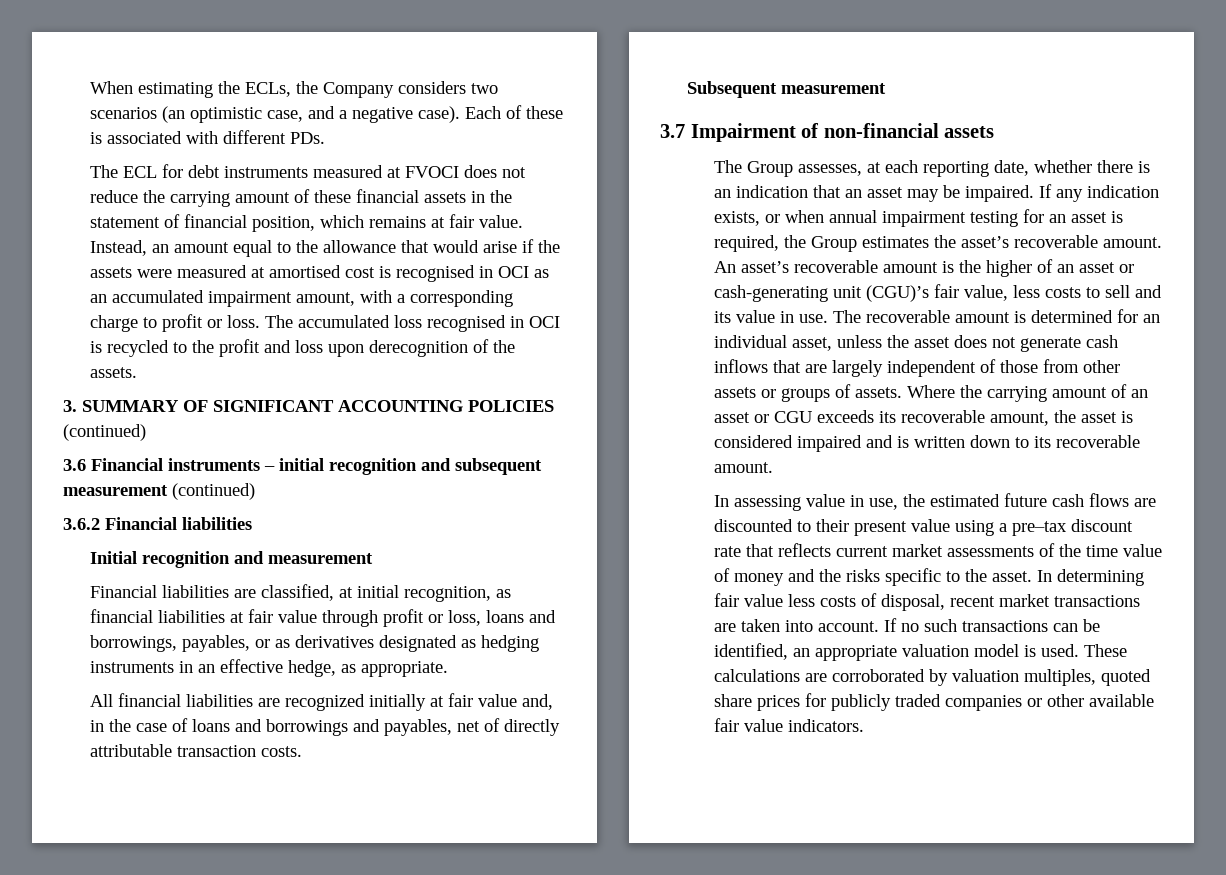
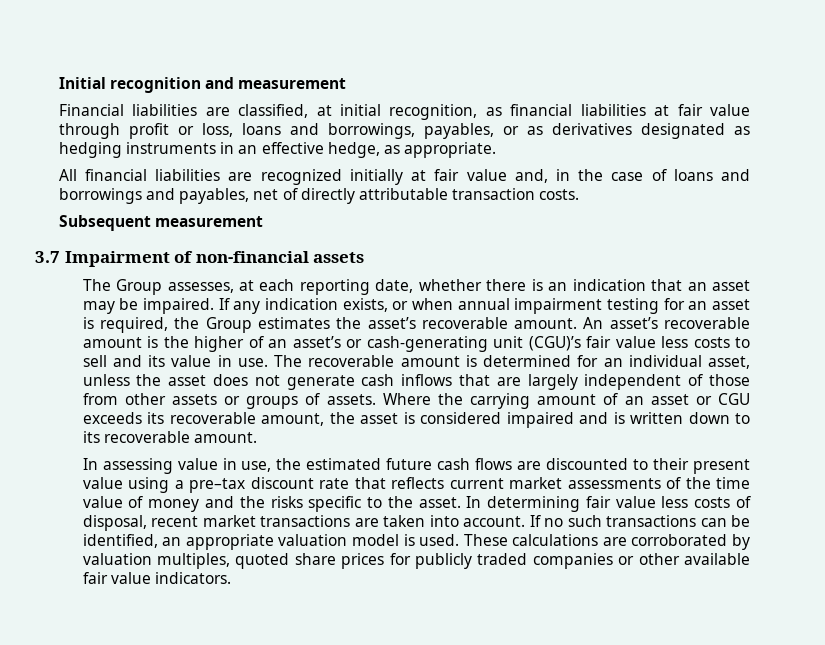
- When estimating the ECLs, the Company considers two scenarios (an optimistic case, and a negative case). Each of these is associated with different PDs.
- The ECL for debt instruments measured at FVOCI does not reduce the carrying amount of these financial assets in the statement of financial position, which remains at fair value. Instead, an amount equal to the allowance that would arise if the assets were measured at amortised cost is recognised in OCI as an accumulated impairment amount, with a corresponding charge to profit or loss. The accumulated loss recognised in OCI is recycled to the profit and loss upon derecognition of the assets.
- 3. SUMMARY OF SIGNIFICANT ACCOUNTING POLICIES (continued)
- 3.6 Financial instruments – initial recognition and subsequent measurement (continued)
- 3.6.2 Financial liabilities
- An asset’s recoverable amount is the higher of an asset or cash-generating unit (CGU)’s fair value, less costs to sell and its value in use.
+ An asset’s recoverable amount is the higher of an asset’s or cash-generating unit (CGU)’s fair value less costs to sell and its value in use.

